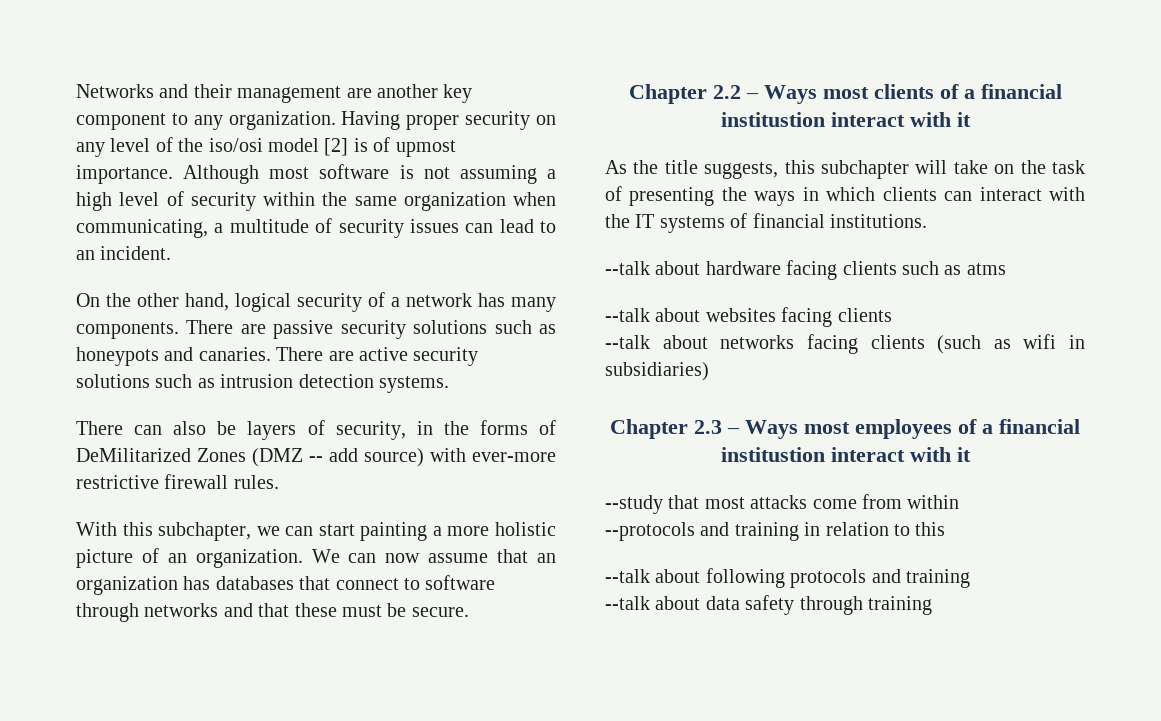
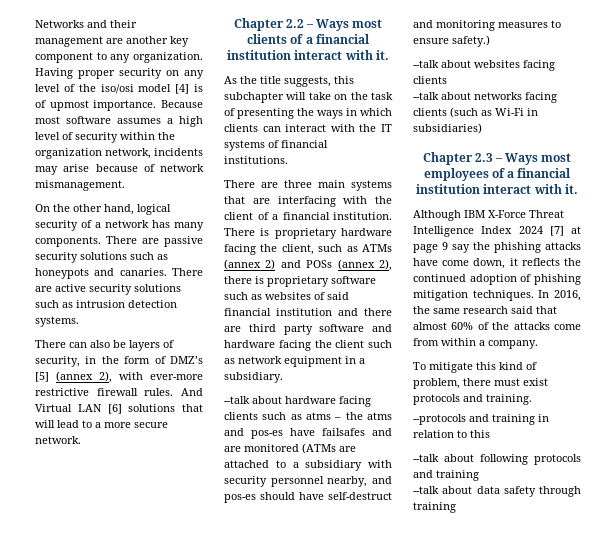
- Having proper security on any level of the iso/osi model [2] is of upmost importance.
+ Having proper security on any level of the iso/osi model [4] is of upmost importance.
- Although most software is not assuming a high level of security within the same organization when communicating, a multitude of security issues can lead to an incident.
+ Because most software assumes a high level of security within the organization network, incidents may arise because of network mismanagement.
- There can also be layers of security, in the forms of DeMilitarized Zones (DMZ -- add source) with ever-more restrictive firewall rules.
- With this subchapter, we can start painting a more holistic picture of an organization. We can now assume that an organization has databases that connect to software through networks and that these must be secure.
+ There can also be layers of security, in the form of DMZ’s [5] (annex 2), with ever-more restrictive firewall rules. And Virtual LAN [6] solutions that will lead to a more secure network.
- Chapter 2.2 – Ways most clients of a financial institustion interact with it
+ Chapter 2.2 – Ways most clients of a financial institution interact with it.
+ There are three main systems that are interfacing with the client of a financial institution. There is proprietary hardware facing the client, such as ATMs (annex 2) and POSs (annex 2), there is proprietary software such as websites of said financial institution and there are third party software and hardware facing the client such as network equipment in a subsidiary.
- --talk about hardware facing clients such as atms
+ --talk about hardware facing clients such as atms – the atms and pos-es have failsafes and are monitored (ATMs are attached to a subsidiary with security personnel nearby, and pos-es should have self-destruct and monitoring measures to ensure safety.)
- --talk about networks facing clients (such as wifi in subsidiaries)
+ --talk about networks facing clients (such as Wi-Fi in subsidiaries)
- Chapter 2.3 – Ways most employees of a financial institustion interact with it
- --study that most attacks come from within
+ Chapter 2.3 – Ways most employees of a financial institution interact with it.
+ Although IBM X-Force Threat Intelligence Index 2024 [7] at page 9 say the phishing attacks have come down, it reflects the continued adoption of phishing mitigation techniques. In 2016, the same research said that almost 60% of the attacks come from within a company.
+ To mitigate this kind of problem, there must exist protocols and training.

